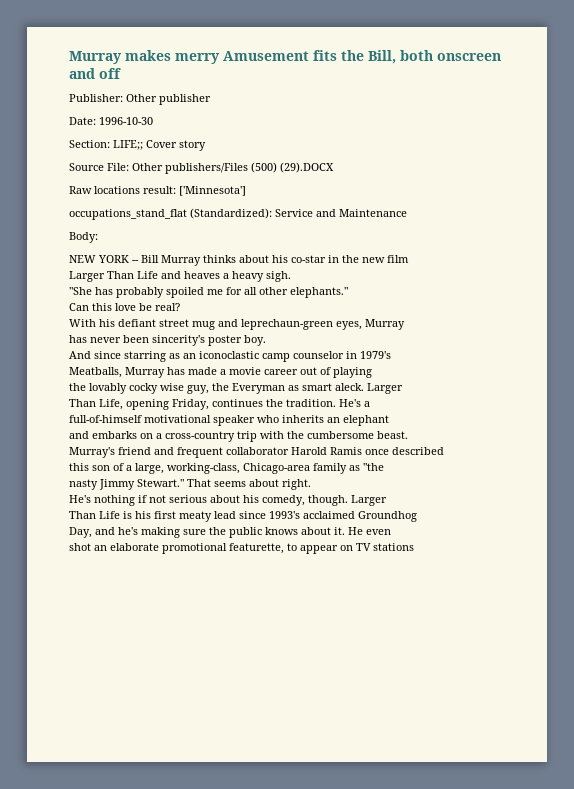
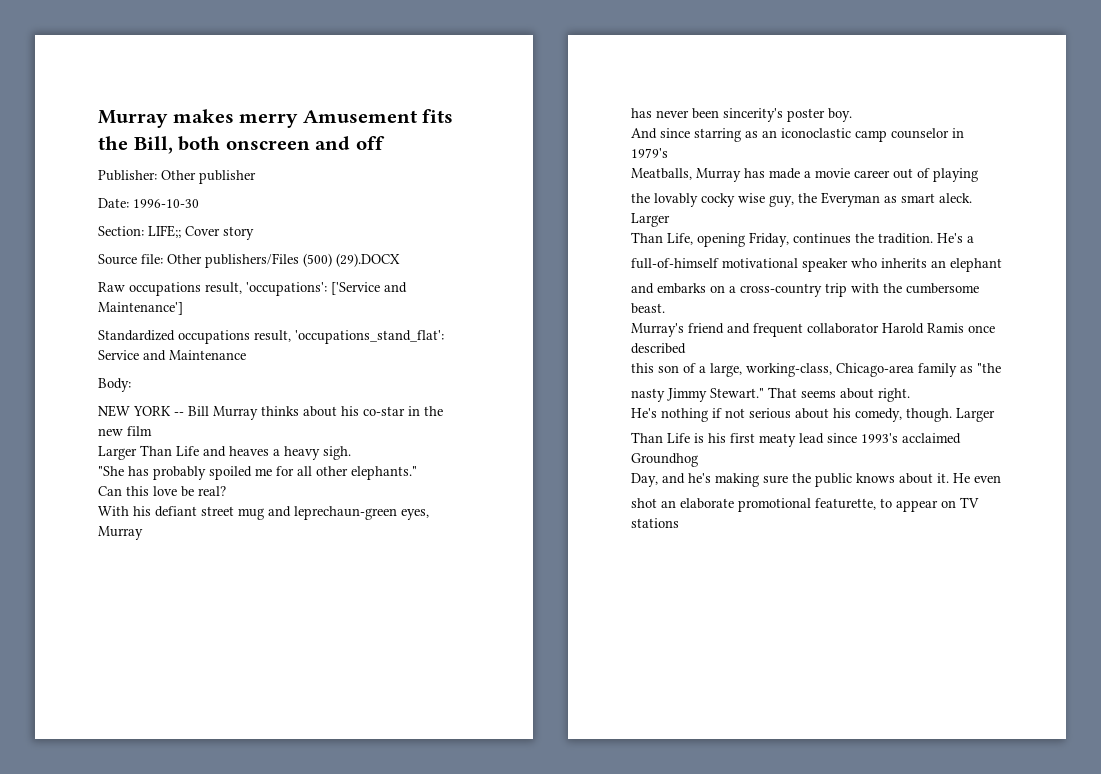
- Source File: Other publishers/Files (500) (29).DOCX
+ Source file: Other publishers/Files (500) (29).DOCX
- Raw locations result: ['Minnesota']
- occupations_stand_flat (Standardized): Service and Maintenance
+ Raw occupations result, 'occupations': ['Service and Maintenance']
+ Standardized occupations result, 'occupations_stand_flat': Service and Maintenance

